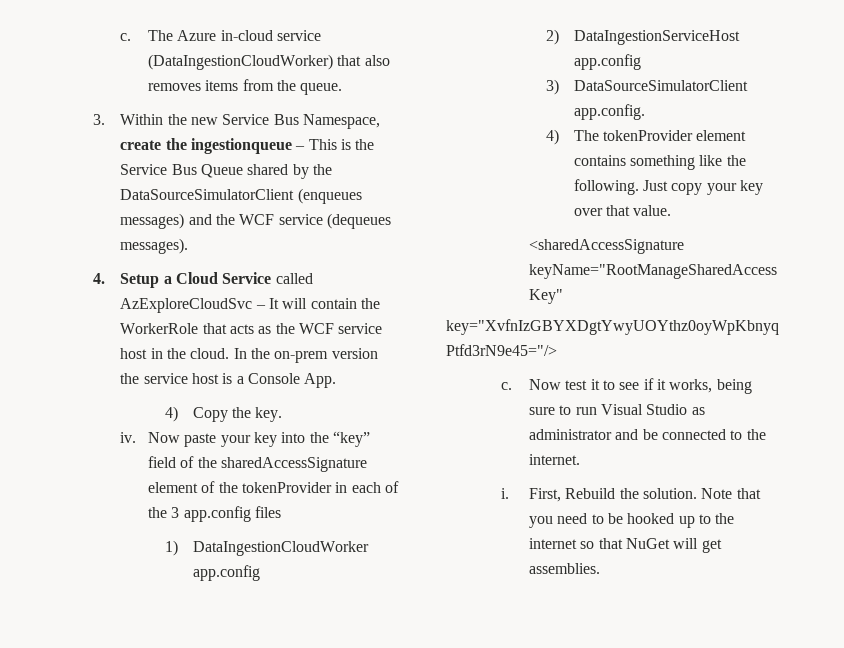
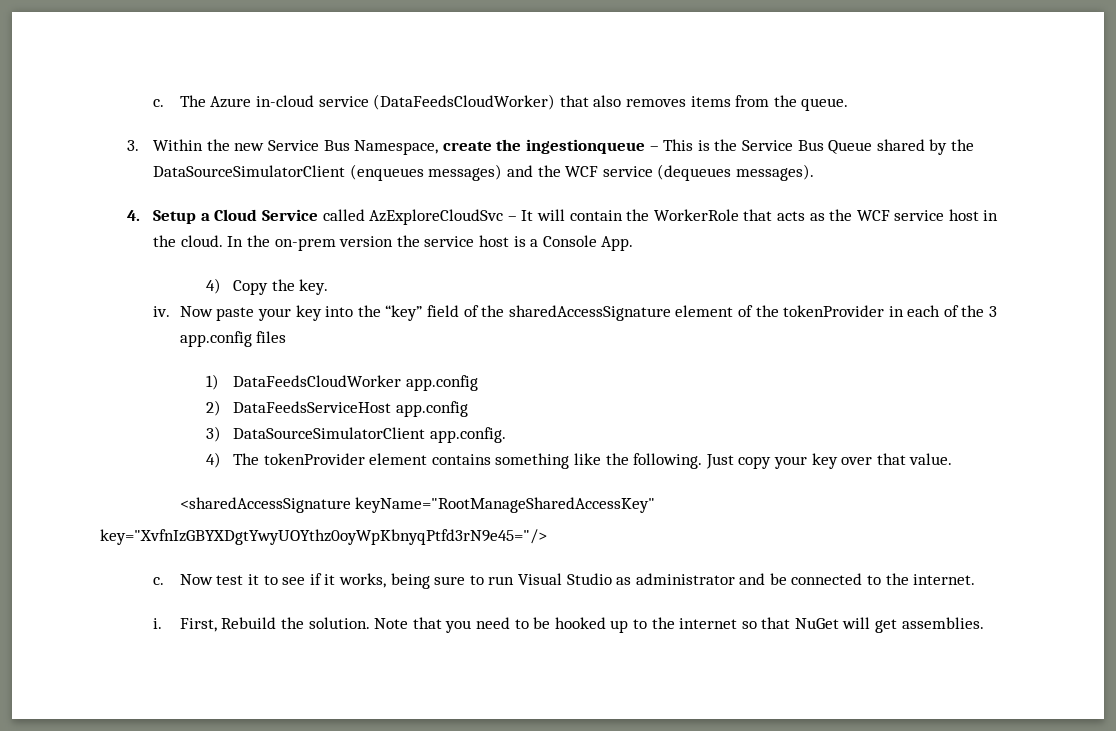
- The Azure in-cloud service (DataIngestionCloudWorker) that also removes items from the queue.
+ The Azure in-cloud service (DataFeedsCloudWorker) that also removes items from the queue.
- 1) DataIngestionCloudWorker app.config
+ 1) DataFeedsCloudWorker app.config
- 2) DataIngestionServiceHost app.config
+ 2) DataFeedsServiceHost app.config

